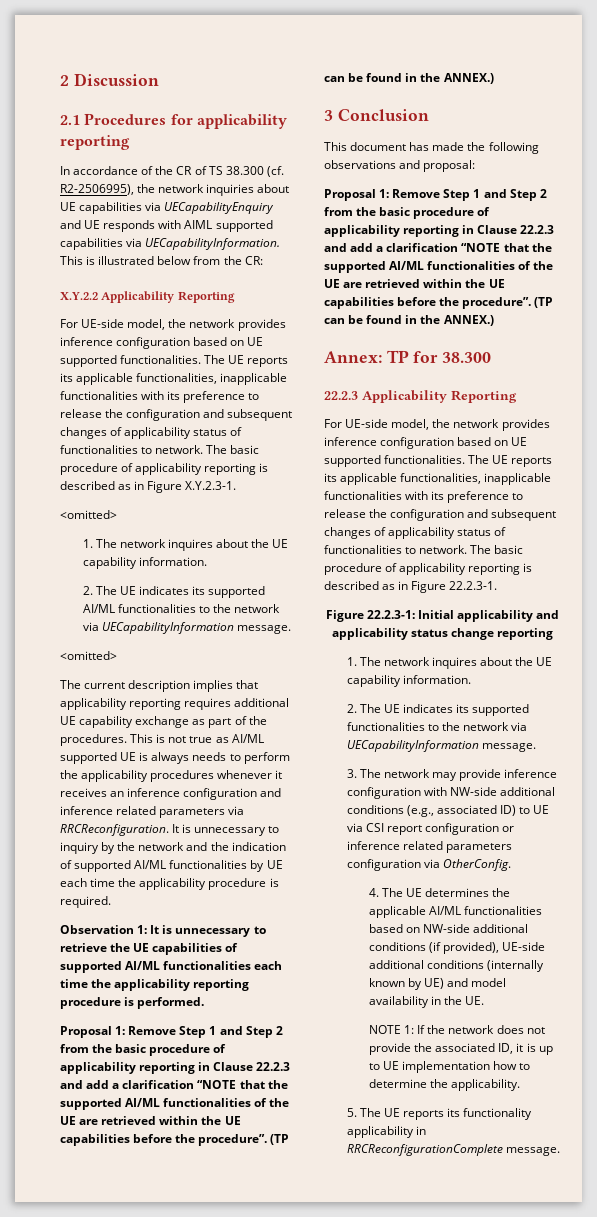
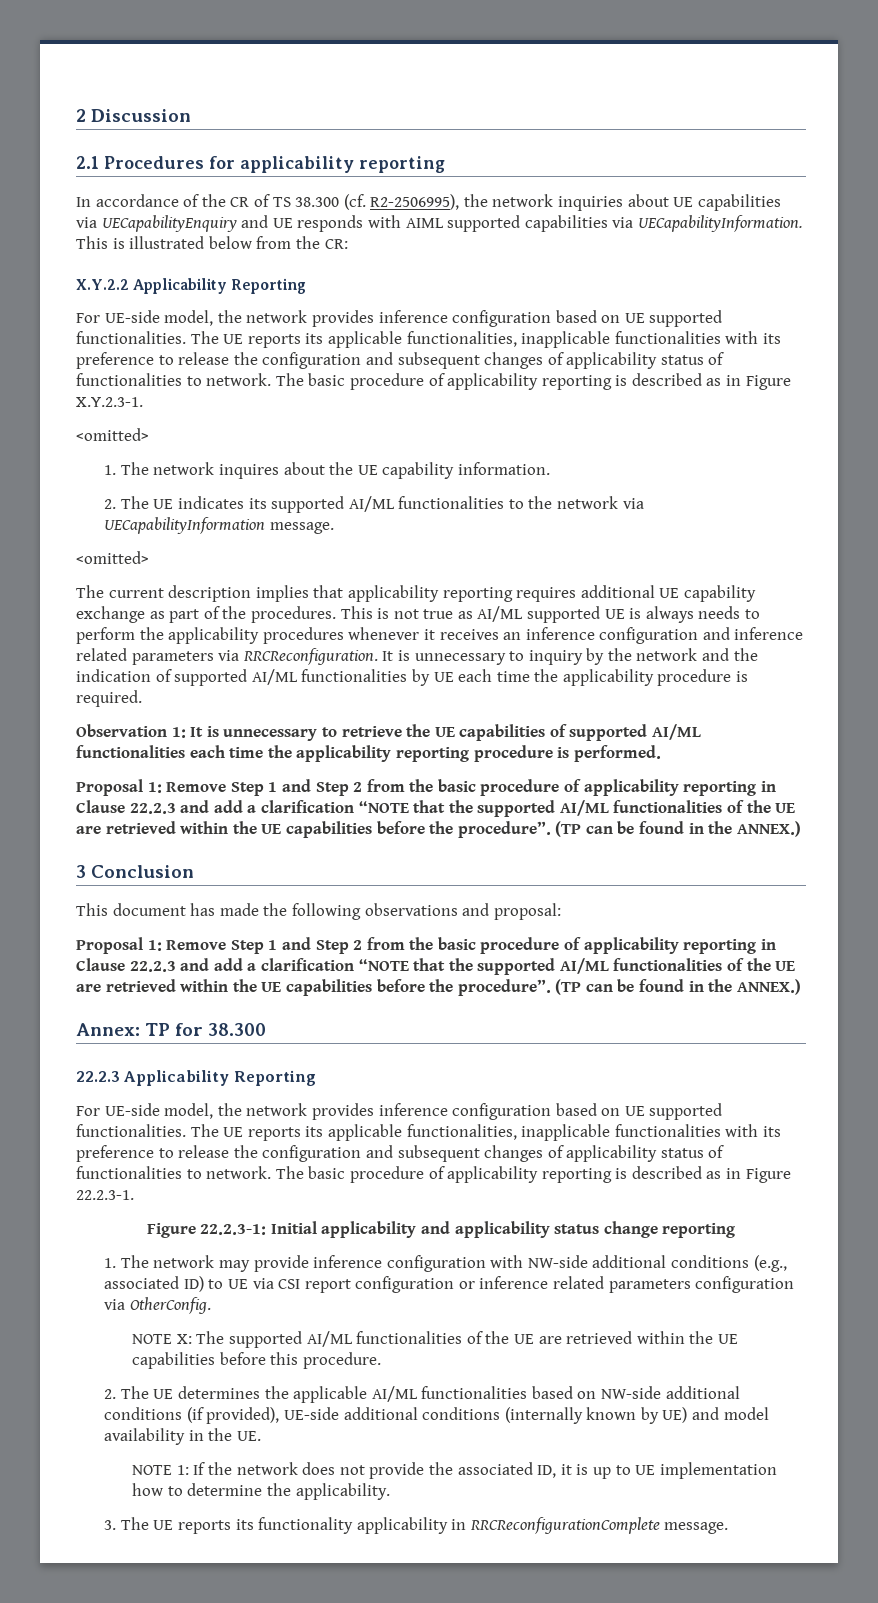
  Figure 22.2.3-1: Initial applicability and applicability status change reporting
- 1. The network inquires about the UE capability information.
- 2. The UE indicates its supported functionalities to the network via UECapabilityInformation message.
- 3. The network may provide inference configuration with NW-side additional conditions (e.g., associated ID) to UE via CSI report configuration or inference related parameters configuration via OtherConfig.
+ 1. The network may provide inference configuration with NW-side additional conditions (e.g., associated ID) to UE via CSI report configuration or inference related parameters configuration via OtherConfig.
- 4. The UE determines the applicable AI/ML functionalities based on NW-side additional conditions (if provided), UE-side additional conditions (internally known by UE) and model availability in the UE.
+ NOTE X: The supported AI/ML functionalities of the UE are retrieved within the UE capabilities before this procedure.
+ 2. The UE determines the applicable AI/ML functionalities based on NW-side additional conditions (if provided), UE-side additional conditions (internally known by UE) and model availability in the UE.
- 5. The UE reports its functionality applicability in RRCReconfigurationComplete message.
+ 3. The UE reports its functionality applicability in RRCReconfigurationComplete message.

